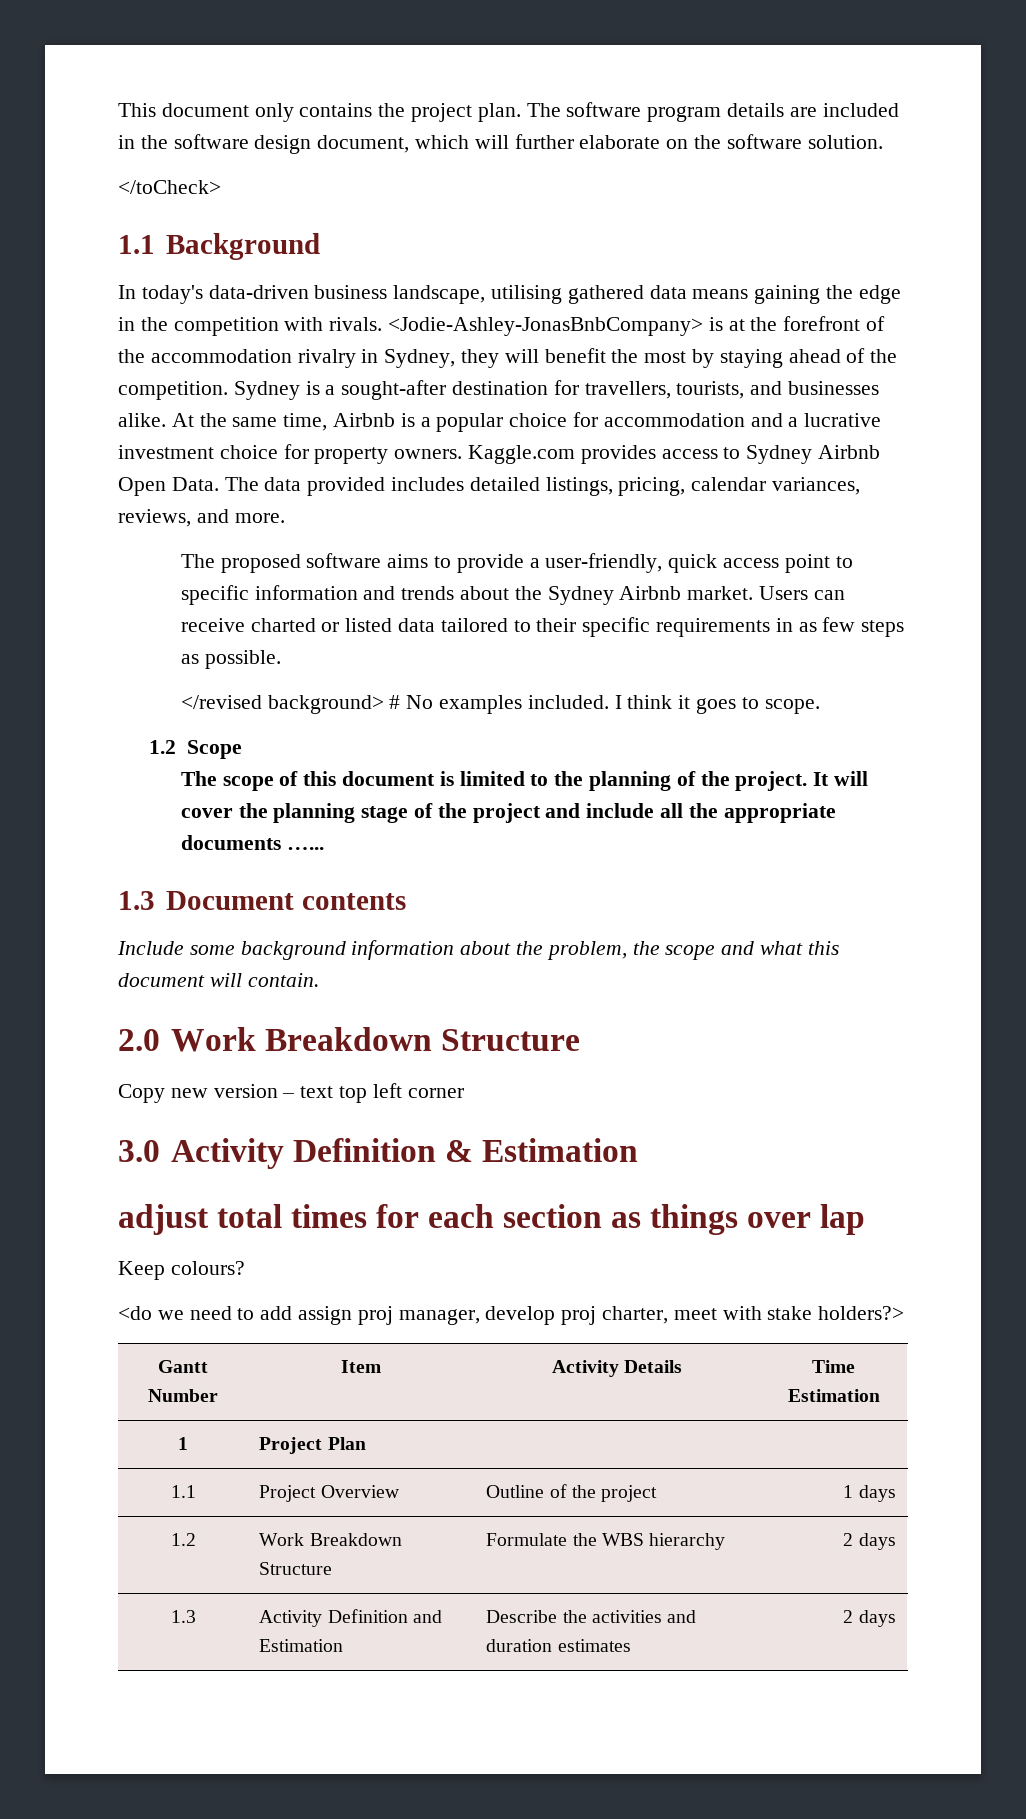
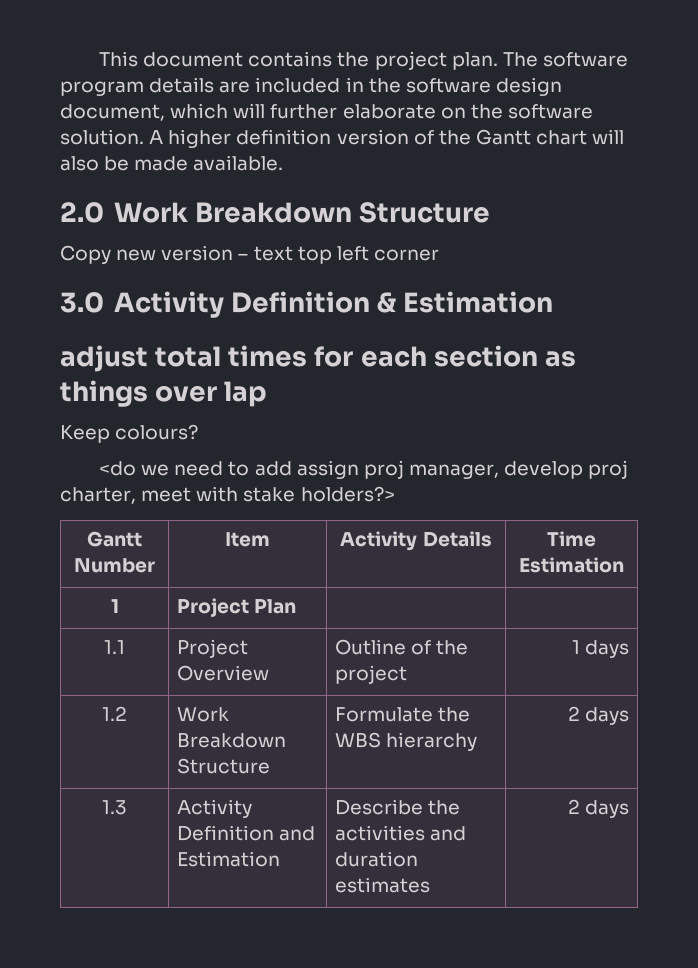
- This document only contains the project plan.
+ This document contains the project plan.
- The software program details are included in the software design document, which will further elaborate on the software solution.
- </toCheck>
- 1.1 Background
- In today's data-driven business landscape, utilising gathered data means gaining the edge in the competition with rivals. <Jodie-Ashley-JonasBnbCompany> is at the forefront of the accommodation rivalry in Sydney, they will benefit the most by staying ahead of the competition. Sydney is a sought-after destination for travellers, tourists, and businesses alike. At the same time, Airbnb is a popular choice for accommodation and a lucrative investment choice for property owners. Kaggle.com provides access to Sydney Airbnb Open Data. The data provided includes detailed listings, pricing, calendar variances, reviews, and more.
- The proposed software aims to provide a user-friendly, quick access point to specific information and trends about the Sydney Airbnb market. Users can receive charted or listed data tailored to their specific requirements in as few steps as possible.
- </revised background> # No examples included. I think it goes to scope.
- 1.2 Scope
- The scope of this document is limited to the planning of the project. It will cover the planning stage of the project and include all the appropriate documents …...
- 1.3 Document contents
- Include some background information about the problem, the scope and what this document will contain.
+ The software program details are included in the software design document, which will further elaborate on the software solution. A higher definition version of the Gantt chart will also be made available.

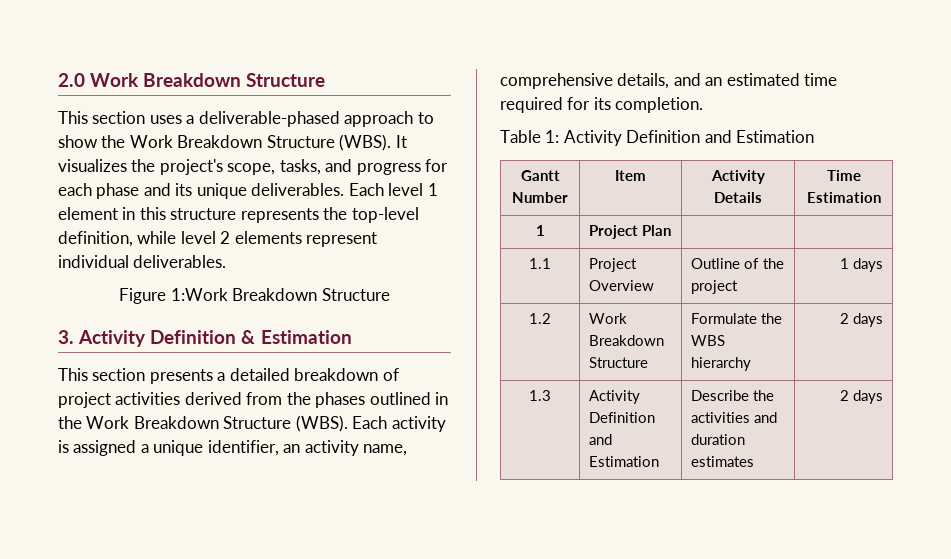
- This document contains the project plan. The software program details are included in the software design document, which will further elaborate on the software solution. A higher definition version of the Gantt chart will also be made available.
  2.0 Work Breakdown Structure
- Copy new version – text top left corner
- 3.0 Activity Definition & Estimation
- adjust total times for each section as things over lap
- Keep colours?
- <do we need to add assign proj manager, develop proj charter, meet with stake holders?>
+ This section uses a deliverable-phased approach to show the Work Breakdown Structure (WBS). It visualizes the project's scope, tasks, and progress for each phase and its unique deliverables. Each level 1 element in this structure represents the top-level definition, while level 2 elements represent individual deliverables.
+ Figure 1:Work Breakdown Structure
+ 3. Activity Definition & Estimation
+ This section presents a detailed breakdown of project activities derived from the phases outlined in the Work Breakdown Structure (WBS). Each activity is assigned a unique identifier, an activity name, comprehensive details, and an estimated time required for its completion.
+ Table 1: Activity Definition and Estimation

